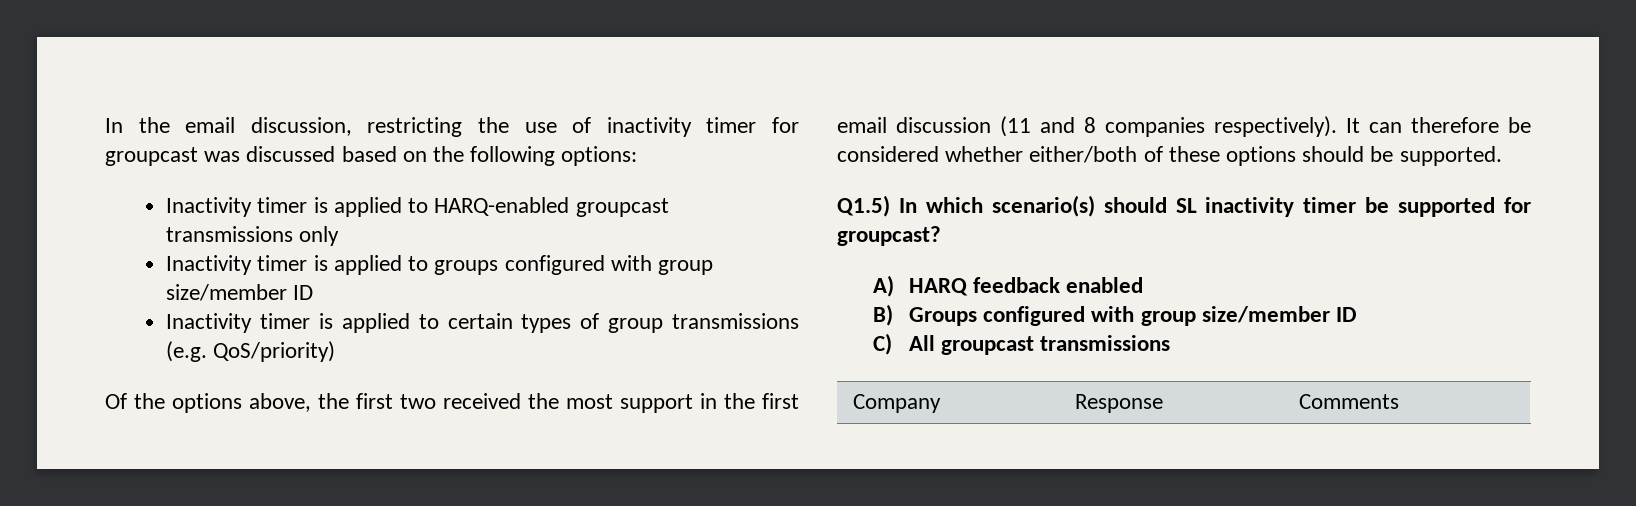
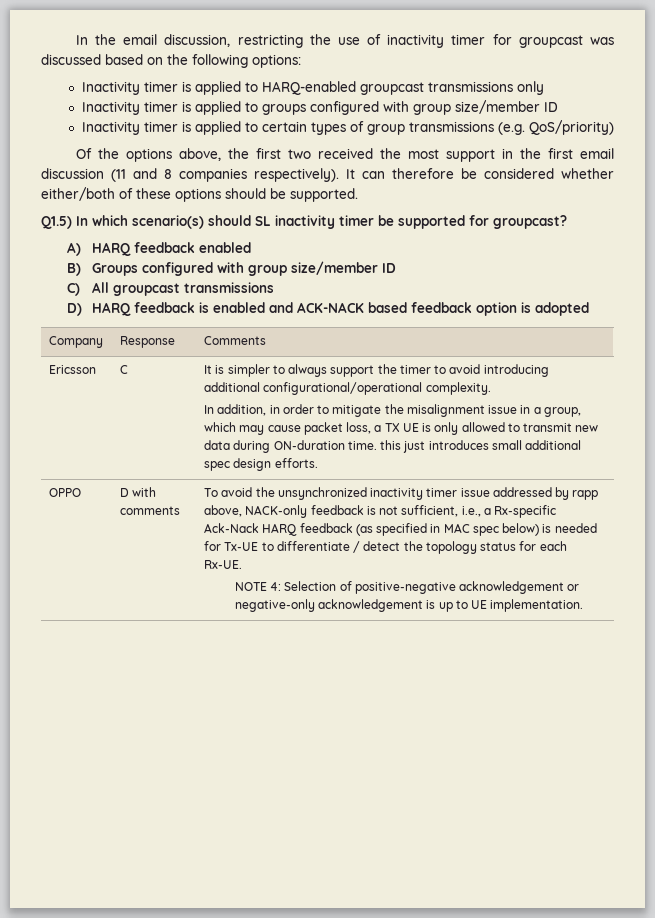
+ D) HARQ feedback is enabled and ACK-NACK based feedback option is adopted
  Company | Response | Comments
+ Ericsson | C | It is simpler to always support the timer to avoid introducing additional configurational/operational complexity.
+ In addition, in order to mitigate the misalignment issue in a group, which may cause packet loss, a TX UE is only allowed to transmit new data during ON-duration time. this just introduces small additional spec design efforts.
+ OPPO | D with comments | To avoid the unsynchronized inactivity timer issue addressed by rapp above, NACK-only feedback is not sufficient, i.e., a Rx-specific Ack-Nack HARQ feedback (as specified in MAC spec below) is needed for Tx-UE to differentiate / detect the topology status for each Rx-UE.
+ NOTE 4: Selection of positive-negative acknowledgement or negative-only acknowledgement is up to UE implementation.

